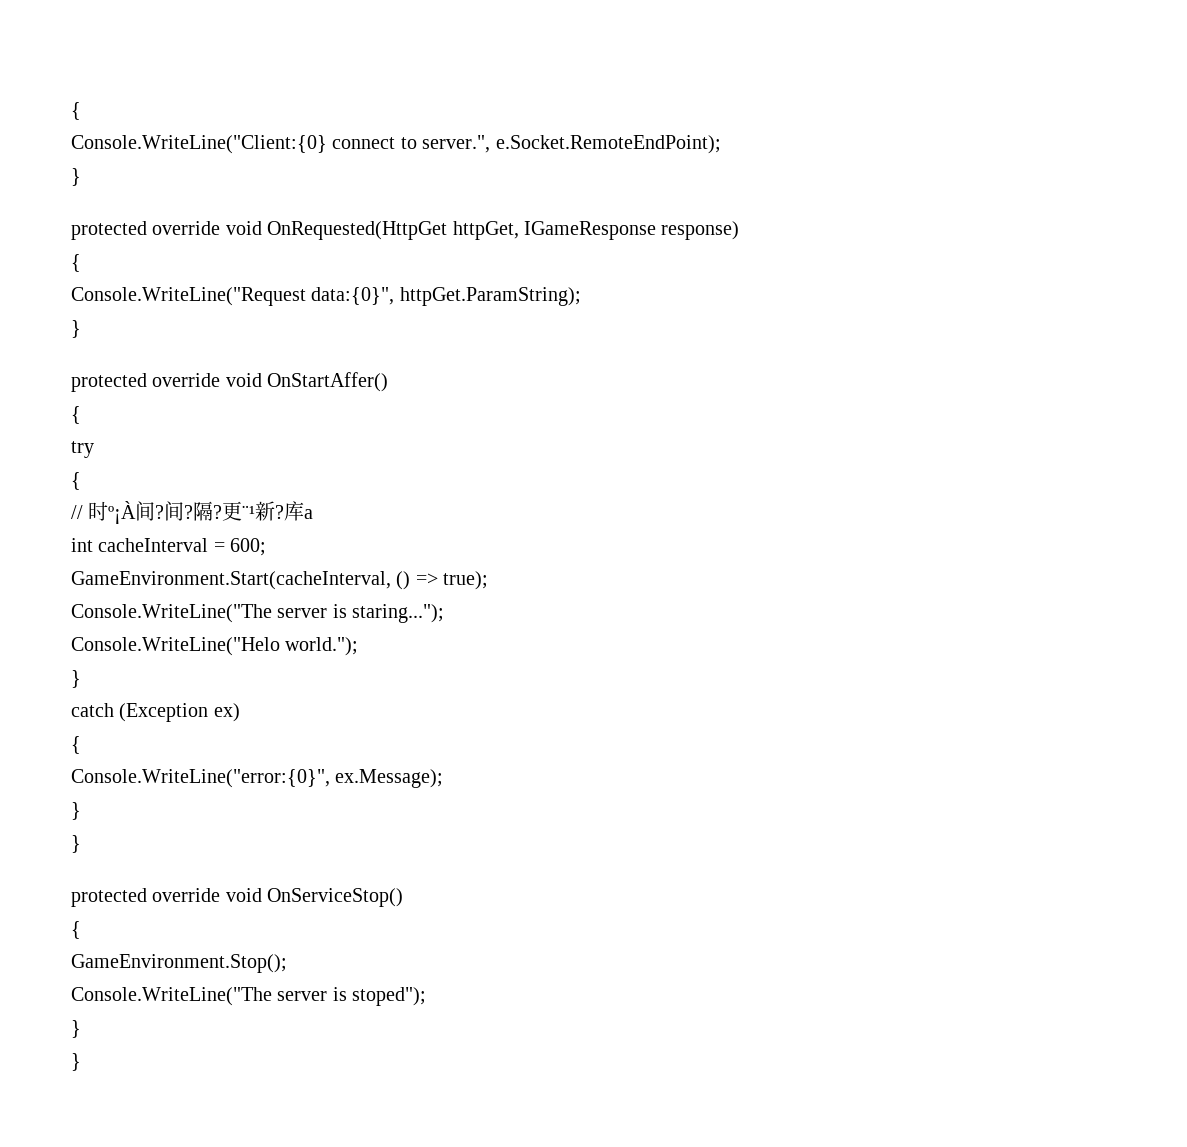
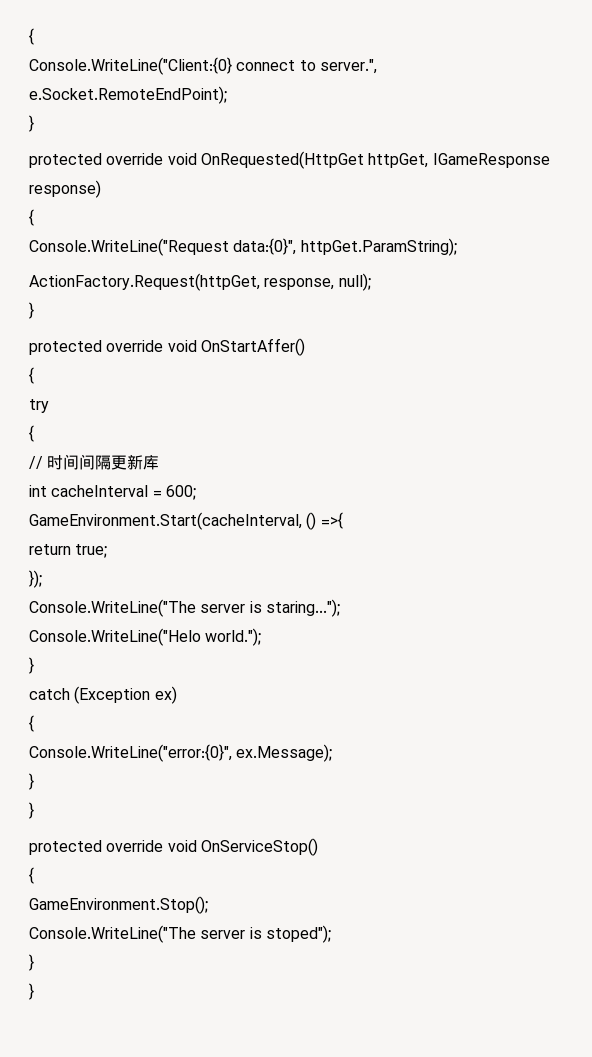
+ ActionFactory.Request(httpGet, response, null);
- // 时º¡À间?间?隔?更¨¹新?库a
+ // 时间间隔更新库
- GameEnvironment.Start(cacheInterval, () => true);
+ GameEnvironment.Start(cacheInterval, () =>{
+ return true;
+ });

